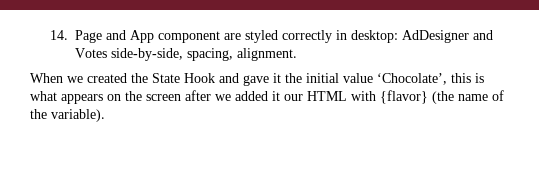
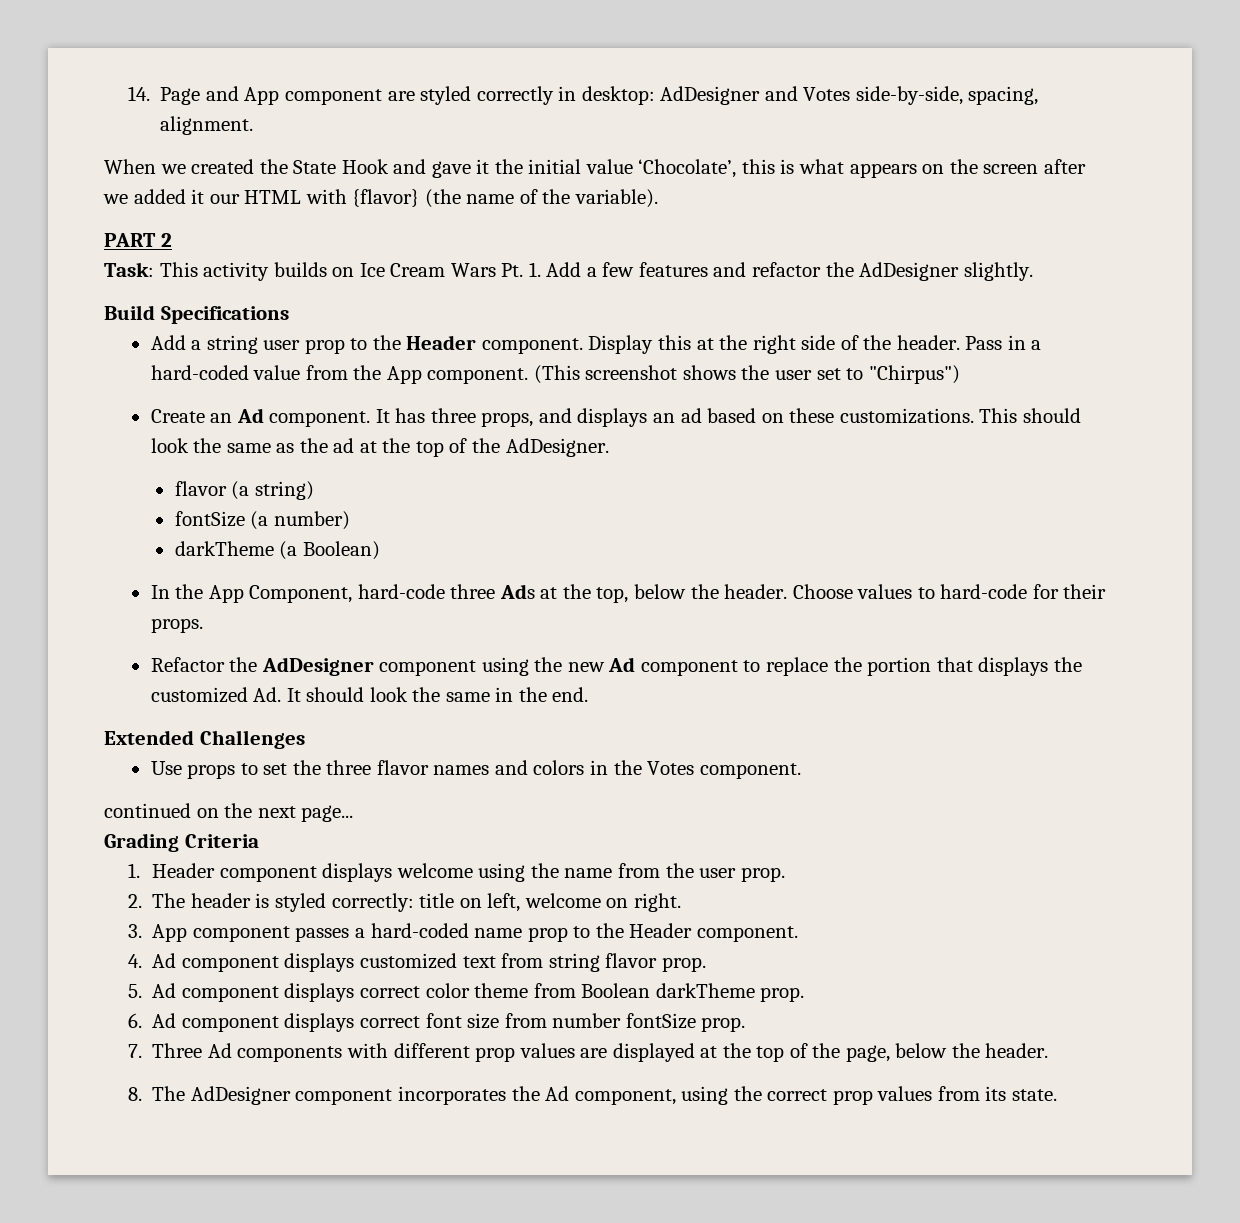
+ PART 2
+ Task: This activity builds on Ice Cream Wars Pt. 1. Add a few features and refactor the AdDesigner slightly.
+ Build Specifications
+ Add a string user prop to the Header component. Display this at the right side of the header. Pass in a hard-coded value from the App component. (This screenshot shows the user set to "Chirpus")
+ Create an Ad component. It has three props, and displays an ad based on these customizations. This should look the same as the ad at the top of the AdDesigner.
+ flavor (a string)
+ fontSize (a number)
+ darkTheme (a Boolean)
+ In the App Component, hard-code three Ads at the top, below the header. Choose values to hard-code for their props.
+ Refactor the AdDesigner component using the new Ad component to replace the portion that displays the customized Ad. It should look the same in the end.
+ Extended Challenges
+ Use props to set the three flavor names and colors in the Votes component.
+ continued on the next page...
+ Grading Criteria
+ 1. Header component displays welcome using the name from the user prop.
+ 2. The header is styled correctly: title on left, welcome on right.
+ 3. App component passes a hard-coded name prop to the Header component.
+ 4. Ad component displays customized text from string flavor prop.
+ 5. Ad component displays correct color theme from Boolean darkTheme prop.
+ 6. Ad component displays correct font size from number fontSize prop.
+ 7. Three Ad components with different prop values are displayed at the top of the page, below the header.
+ 8. The AdDesigner component incorporates the Ad component, using the correct prop values from its state.

